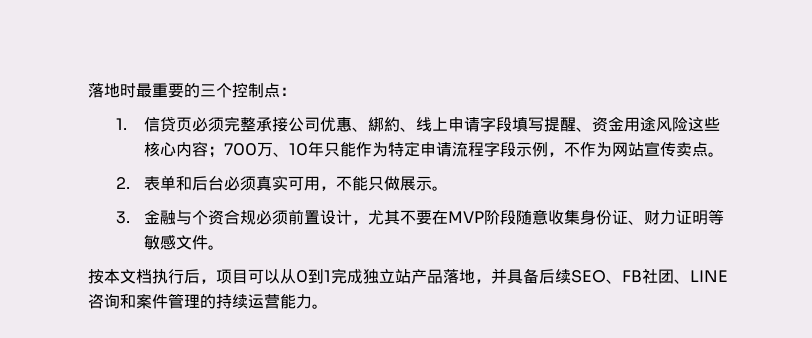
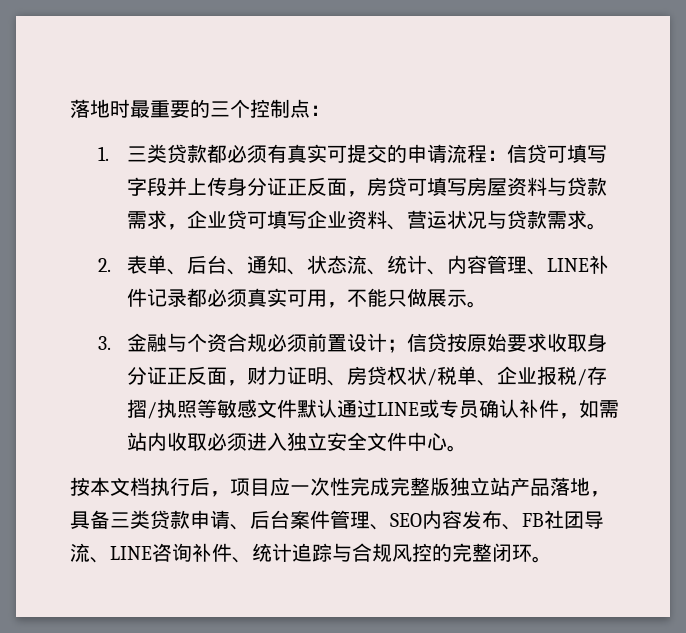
- 1.信贷页必须完整承接公司优惠、綁約、线上申请字段填写提醒、资金用途风险这些核心内容；700万、10年只能作为特定申请流程字段示例，不作为网站宣传卖点。
- 2.表单和后台必须真实可用，不能只做展示。
+ 1.三类贷款都必须有真实可提交的申请流程：信贷可填写字段并上传身分证正反面，房贷可填写房屋资料与贷款需求，企业贷可填写企业资料、营运状况与贷款需求。
+ 2.表单、后台、通知、状态流、统计、内容管理、LINE补件记录都必须真实可用，不能只做展示。
- 3.金融与个资合规必须前置设计，尤其不要在MVP阶段随意收集身份证、财力证明等敏感文件。
+ 3.金融与个资合规必须前置设计；信贷按原始要求收取身分证正反面，财力证明、房贷权状/税单、企业报税/存摺/执照等敏感文件默认通过LINE或专员确认补件，如需站内收取必须进入独立安全文件中心。
- 按本文档执行后，项目可以从0到1完成独立站产品落地，并具备后续SEO、FB社团、LINE咨询和案件管理的持续运营能力。
+ 按本文档执行后，项目应一次性完成完整版独立站产品落地，具备三类贷款申请、后台案件管理、SEO内容发布、FB社团导流、LINE咨询补件、统计追踪与合规风控的完整闭环。

